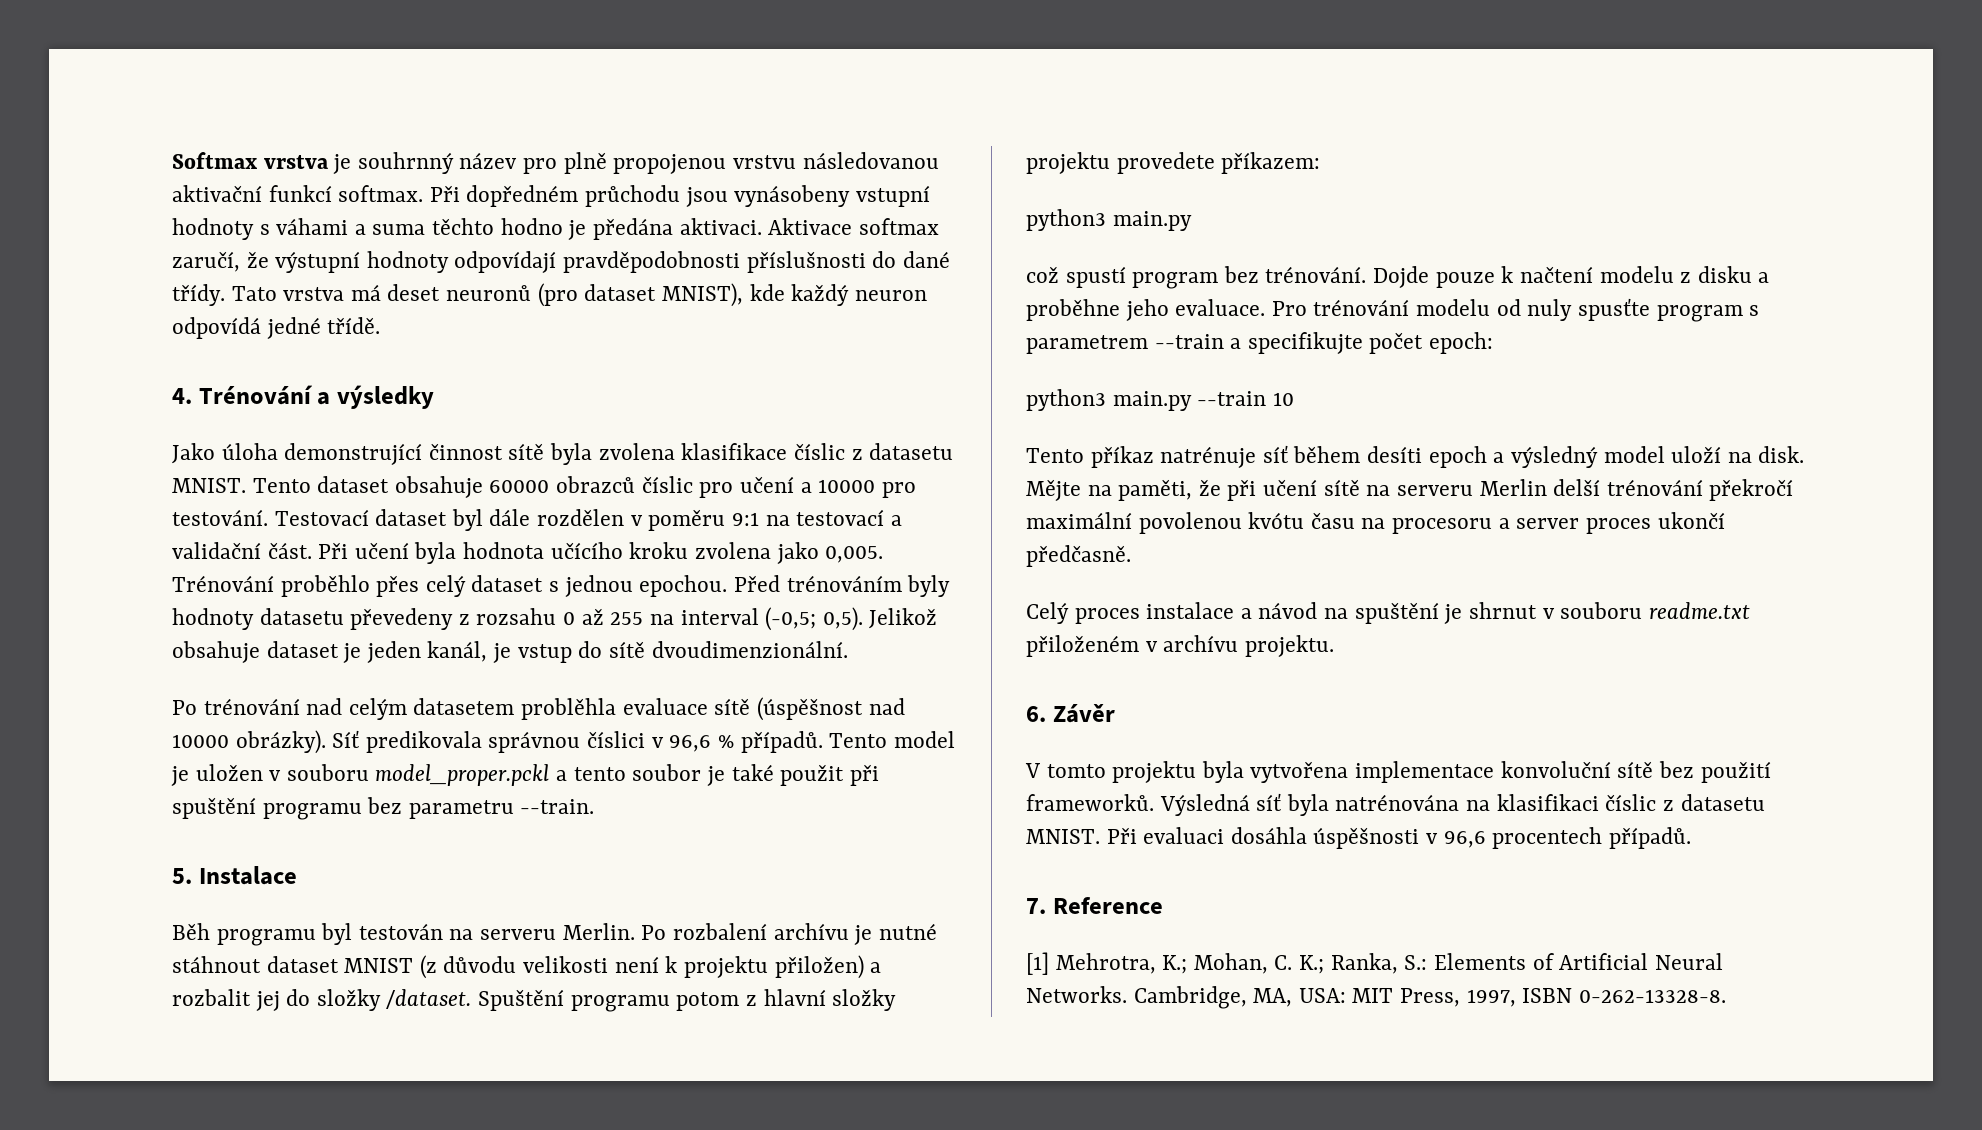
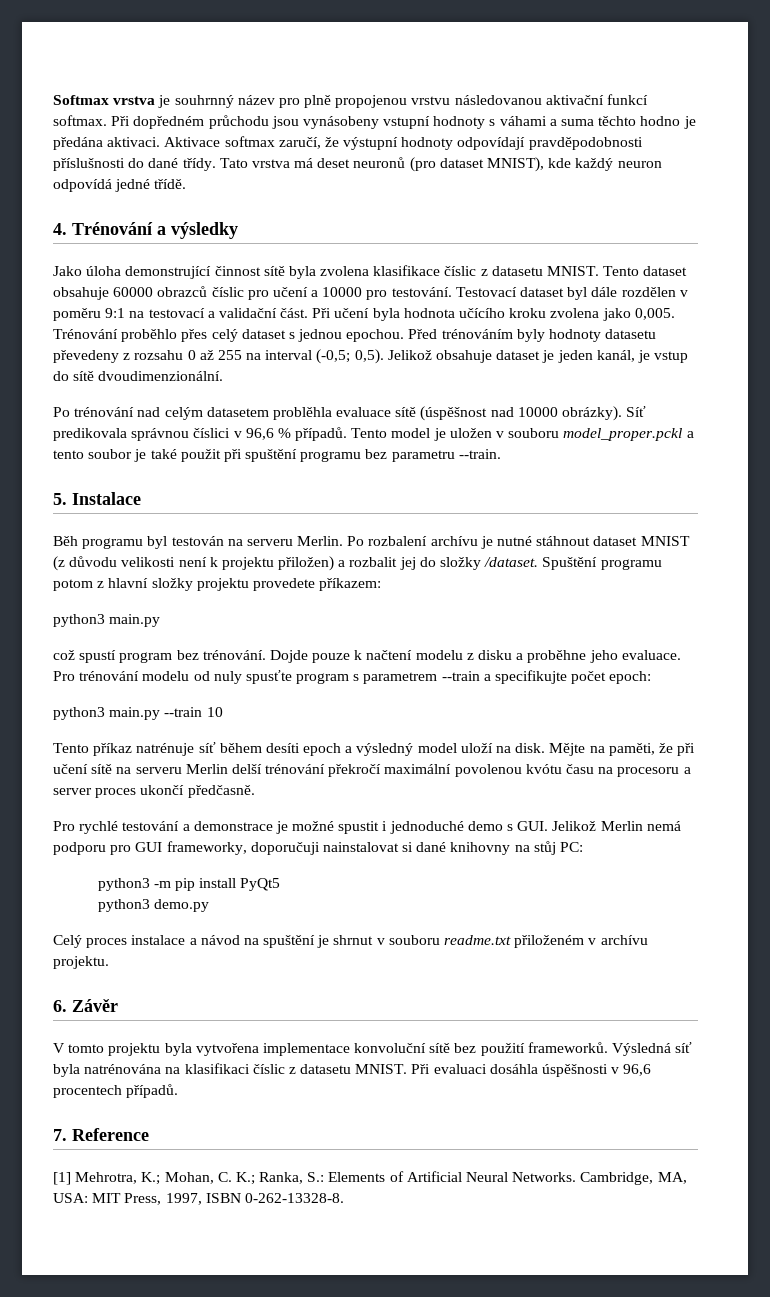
+ Pro rychlé testování a demonstrace je možné spustit i jednoduché demo s GUI. Jelikož Merlin nemá podporu pro GUI frameworky, doporučuji nainstalovat si dané knihovny na stůj PC:
+ python3 -m pip install PyQt5
+ python3 demo.py

